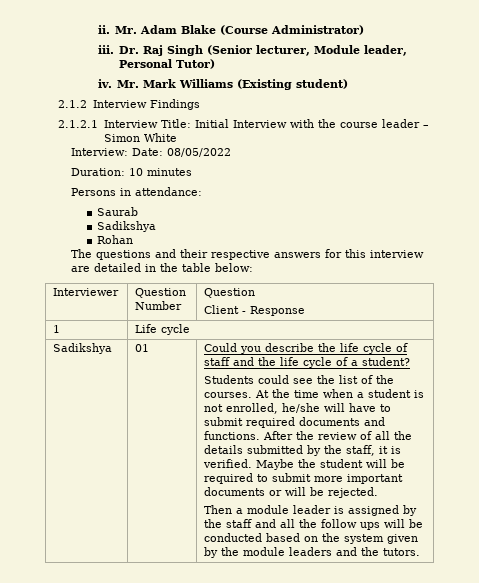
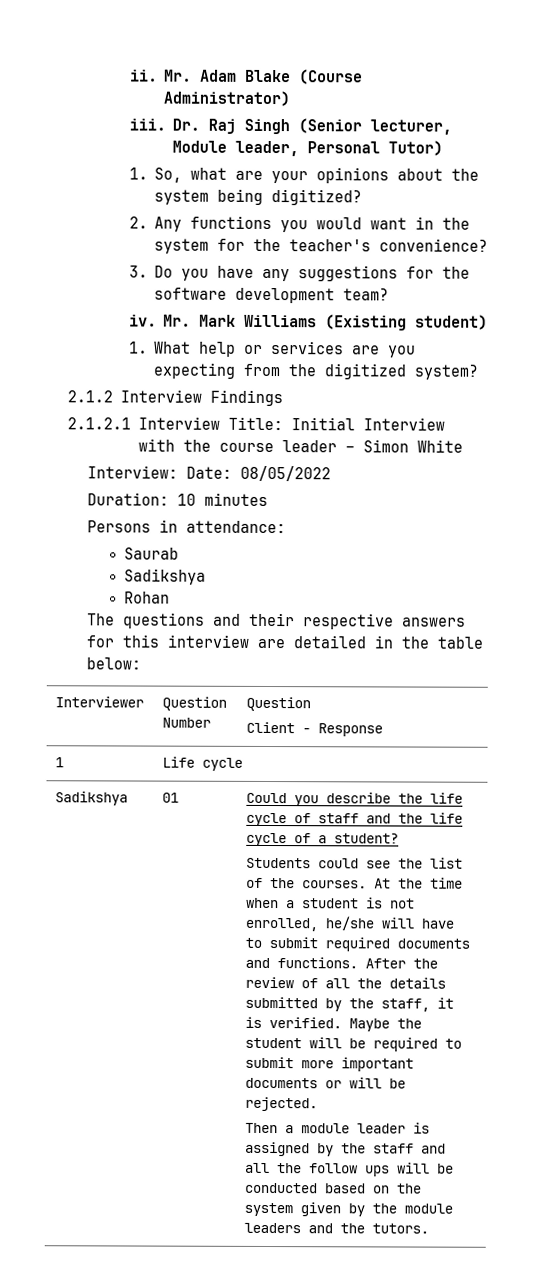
+ 1. So, what are your opinions about the system being digitized?
+ 2. Any functions you would want in the system for the teacher's convenience?
+ 3. Do you have any suggestions for the software development team?
+ 1. What help or services are you expecting from the digitized system?

